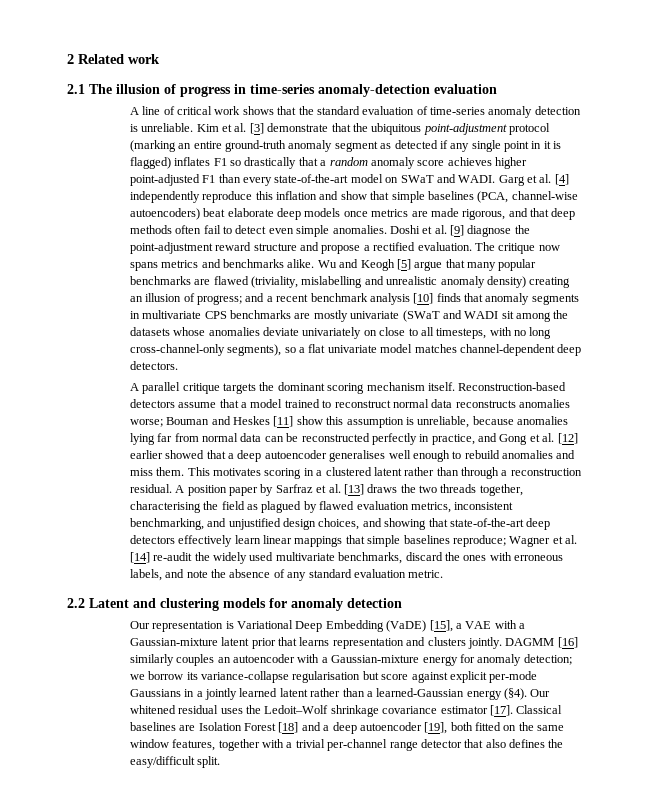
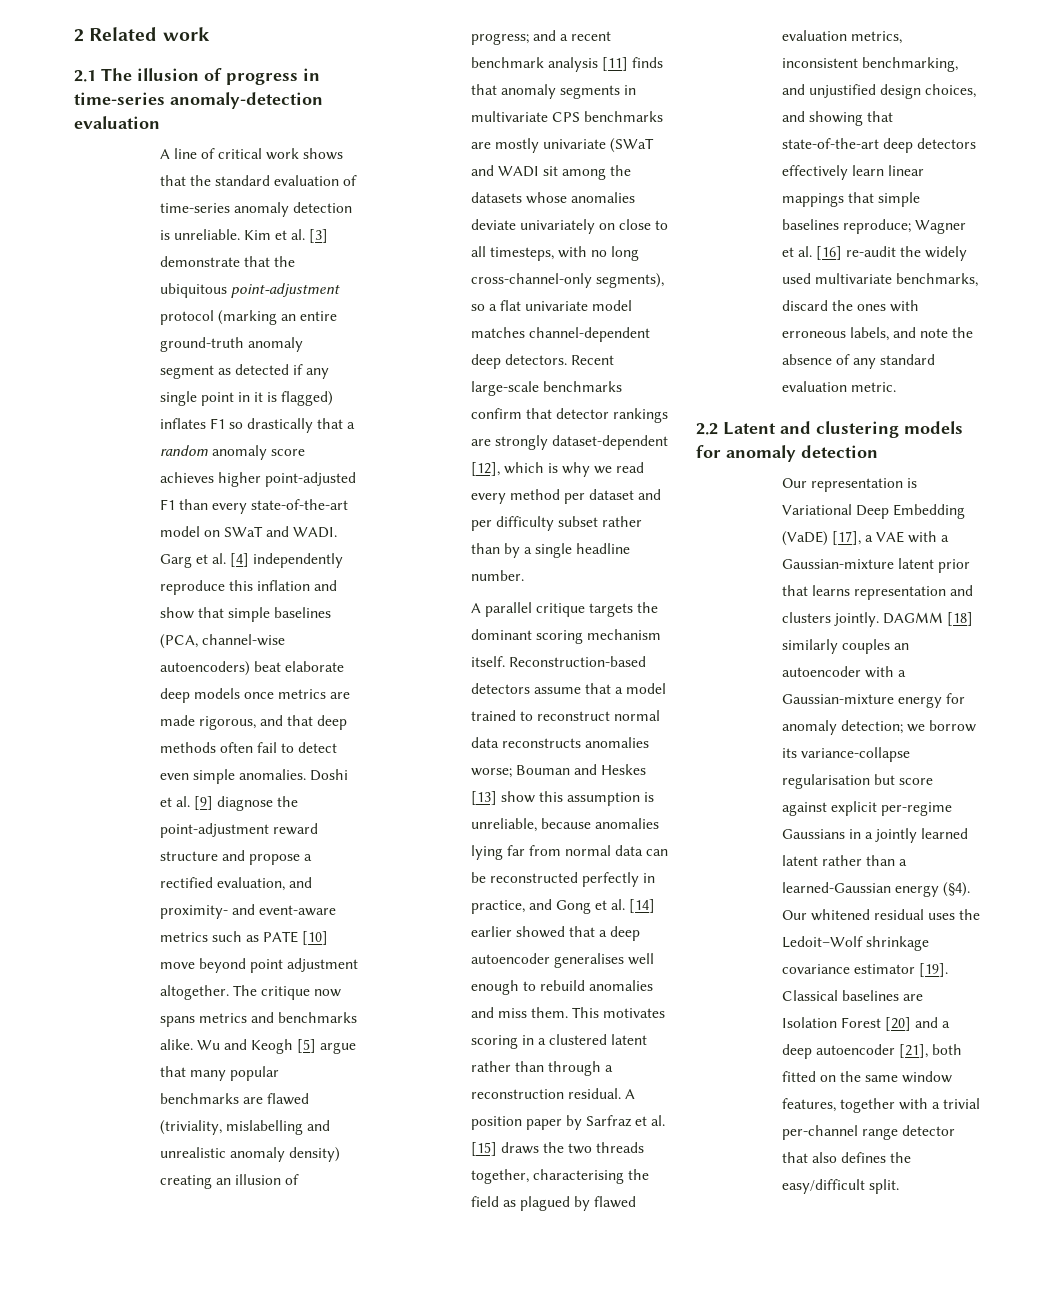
- Doshi et al. [9] diagnose the point-adjustment reward structure and propose a rectified evaluation.
+ Doshi et al. [9] diagnose the point-adjustment reward structure and propose a rectified evaluation, and proximity- and event-aware metrics such as PATE [10] move beyond point adjustment altogether.
- and a recent benchmark analysis [10] finds that anomaly segments in multivariate CPS benchmarks are mostly univariate (SWaT and WADI sit among the datasets whose anomalies deviate univariately on close to all timesteps, with no long cross-channel-only segments), so a flat univariate model matches channel-dependent deep detectors.
+ and a recent benchmark analysis [11] finds that anomaly segments in multivariate CPS benchmarks are mostly univariate (SWaT and WADI sit among the datasets whose anomalies deviate univariately on close to all timesteps, with no long cross-channel-only segments), so a flat univariate model matches channel-dependent deep detectors. Recent large-scale benchmarks confirm that detector rankings are strongly dataset-dependent [12], which is why we read every method per dataset and per difficulty subset rather than by a single headline number.
- Reconstruction-based detectors assume that a model trained to reconstruct normal data reconstructs anomalies worse; Bouman and Heskes [11] show this assumption is unreliable, because anomalies lying far from normal data can be reconstructed perfectly in practice, and Gong et al. [12] earlier showed that a deep autoencoder generalises well enough to rebuild anomalies and miss them.
+ Reconstruction-based detectors assume that a model trained to reconstruct normal data reconstructs anomalies worse; Bouman and Heskes [13] show this assumption is unreliable, because anomalies lying far from normal data can be reconstructed perfectly in practice, and Gong et al. [14] earlier showed that a deep autoencoder generalises well enough to rebuild anomalies and miss them.
- A position paper by Sarfraz et al. [13] draws the two threads together, characterising the field as plagued by flawed evaluation metrics, inconsistent benchmarking, and unjustified design choices, and showing that state-of-the-art deep detectors effectively learn linear mappings that simple baselines reproduce;
+ A position paper by Sarfraz et al. [15] draws the two threads together, characterising the field as plagued by flawed evaluation metrics, inconsistent benchmarking, and unjustified design choices, and showing that state-of-the-art deep detectors effectively learn linear mappings that simple baselines reproduce;
- Wagner et al. [14] re-audit the widely used multivariate benchmarks, discard the ones with erroneous labels, and note the absence of any standard evaluation metric.
+ Wagner et al. [16] re-audit the widely used multivariate benchmarks, discard the ones with erroneous labels, and note the absence of any standard evaluation metric.
- Our representation is Variational Deep Embedding (VaDE) [15], a VAE with a Gaussian-mixture latent prior that learns representation and clusters jointly.
+ Our representation is Variational Deep Embedding (VaDE) [17], a VAE with a Gaussian-mixture latent prior that learns representation and clusters jointly.
- DAGMM [16] similarly couples an autoencoder with a Gaussian-mixture energy for anomaly detection; we borrow its variance-collapse regularisation but score against explicit per-mode Gaussians in a jointly learned latent rather than a learned-Gaussian energy (§4).
+ DAGMM [18] similarly couples an autoencoder with a Gaussian-mixture energy for anomaly detection; we borrow its variance-collapse regularisation but score against explicit per-regime Gaussians in a jointly learned latent rather than a learned-Gaussian energy (§4).
- Our whitened residual uses the Ledoit–Wolf shrinkage covariance estimator [17].
+ Our whitened residual uses the Ledoit–Wolf shrinkage covariance estimator [19].
- Classical baselines are Isolation Forest [18] and a deep autoencoder [19], both fitted on the same window features, together with a trivial per-channel range detector that also defines the easy/difficult split.
+ Classical baselines are Isolation Forest [20] and a deep autoencoder [21], both fitted on the same window features, together with a trivial per-channel range detector that also defines the easy/difficult split.

